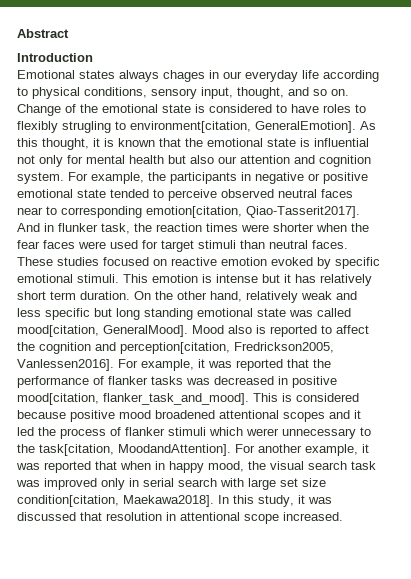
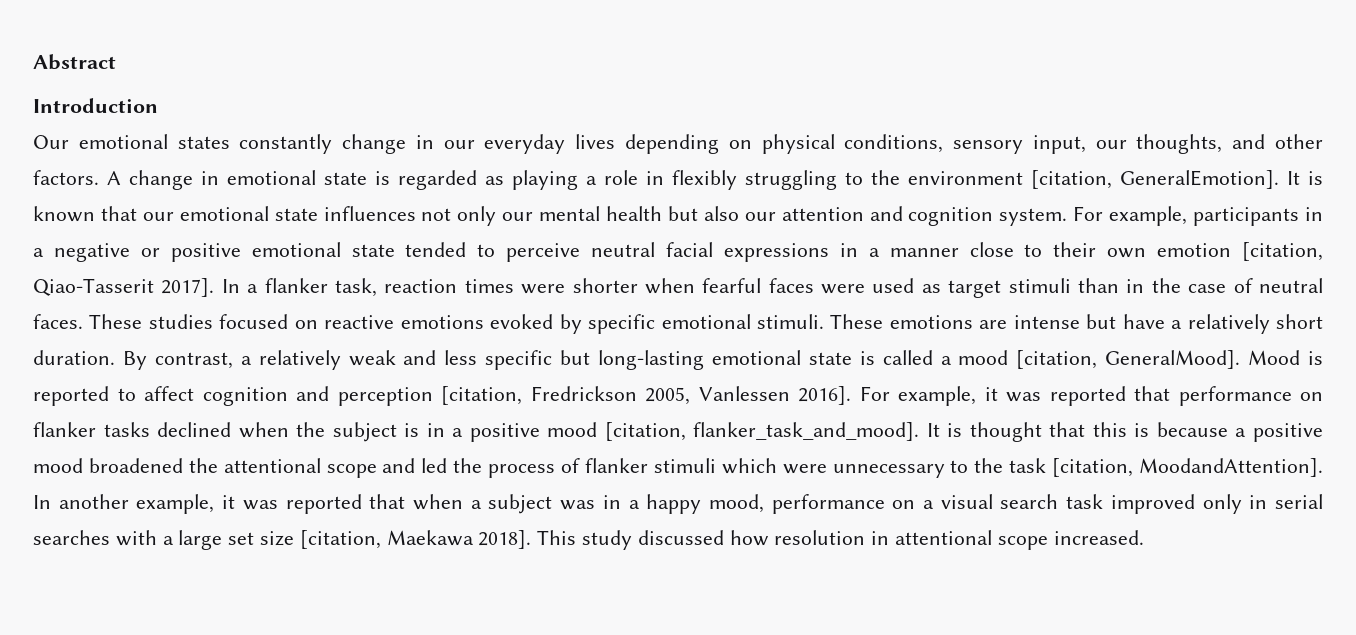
- Emotional states always chages in our everyday life according to physical conditions, sensory input, thought, and so on. Change of the emotional state is considered to have roles to flexibly strugling to environment[citation, GeneralEmotion]. As this thought, it is known that the emotional state is influential not only for mental health but also our attention and cognition system.
+ Our emotional states constantly change in our everyday lives depending on physical conditions, sensory input, our thoughts, and other factors. A change in emotional state is regarded as playing a role in flexibly struggling to the environment [citation, GeneralEmotion]. It is known that our emotional state influences not only our mental health but also our attention and cognition system.
- For example, the participants in negative or positive emotional state tended to perceive observed neutral faces near to corresponding emotion[citation, Qiao-Tasserit2017]. And in flunker task, the reaction times were shorter when the fear faces were used for target stimuli than neutral faces.
+ For example, participants in a negative or positive emotional state tended to perceive neutral facial expressions in a manner close to their own emotion [citation, Qiao-Tasserit 2017]. In a flanker task, reaction times were shorter when fearful faces were used as target stimuli than in the case of neutral faces.
- These studies focused on reactive emotion evoked by specific emotional stimuli.
+ These studies focused on reactive emotions evoked by specific emotional stimuli.
- This emotion is intense but it has relatively short term duration. On the other hand, relatively weak and less specific but long standing emotional state was called mood[citation, GeneralMood].
+ These emotions are intense but have a relatively short duration. By contrast, a relatively weak and less specific but long-lasting emotional state is called a mood [citation, GeneralMood].
- Mood also is reported to affect the cognition and perception[citation, Fredrickson2005, Vanlessen2016].
+ Mood is reported to affect cognition and perception [citation, Fredrickson 2005, Vanlessen 2016].
- For example, it was reported that the performance of flanker tasks was decreased in positive mood[citation, flanker_task_and_mood]. This is considered because positive mood broadened attentional scopes and it led the process of flanker stimuli which werer unnecessary to the task[citation, MoodandAttention]. For another example, it was reported that when in happy mood, the visual search task was improved only in serial search with large set size condition[citation, Maekawa2018]. In this study, it was discussed that resolution in attentional scope increased.
+ For example, it was reported that performance on flanker tasks declined when the subject is in a positive mood [citation, flanker_task_and_mood]. It is thought that this is because a positive mood broadened the attentional scope and led the process of flanker stimuli which were unnecessary to the task [citation, MoodandAttention]. In another example, it was reported that when a subject was in a happy mood, performance on a visual search task improved only in serial searches with a large set size [citation, Maekawa 2018]. This study discussed how resolution in attentional scope increased.

